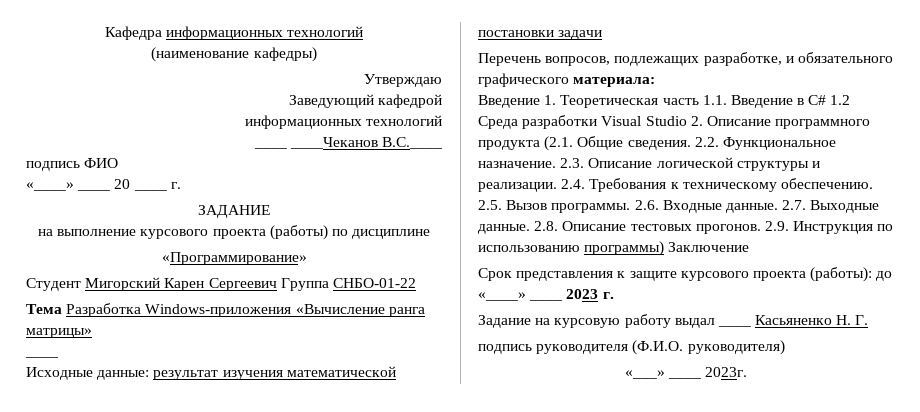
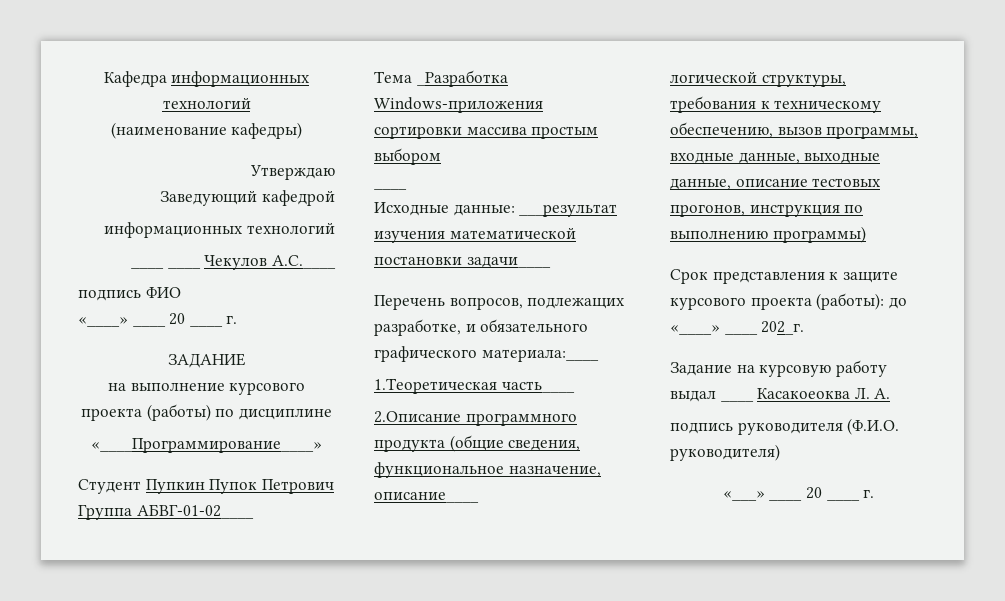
- ____ ____Чеканов В.С.____
+ ____ ____ Чекулов А.С.____
- «Программирование»
+ «____Программирование____»
- Студент Мигорский Карен Сергеевич Группа СНБО-01-22
- Тема Разработка Windows-приложения «Вычисление ранга матрицы»
+ Студент Пупкин Пупок Петрович Группа АБВГ-01-02____
+ Тема _Разработка Windows-приложения сортировки массива простым выбором
- Исходные данные: результат изучения математической постановки задачи
+ Исходные данные: ___результат изучения математической постановки задачи____
- Перечень вопросов, подлежащих разработке, и обязательного графического материала:
- Введение 1. Теоретическая часть 1.1. Введение в C# 1.2 Среда разработки Visual Studio 2. Описание программного продукта (2.1. Общие сведения. 2.2. Функциональное назначение. 2.3. Описание логической структуры и реализации. 2.4. Требования к техническому обеспечению. 2.5. Вызов программы. 2.6. Входные данные. 2.7. Выходные данные. 2.8. Описание тестовых прогонов. 2.9. Инструкция по использованию программы) Заключение
+ Перечень вопросов, подлежащих разработке, и обязательного графического материала:____
+ 1.Теоретическая часть____
+ 2.Описание программного продукта (общие сведения, функциональное назначение, описание____
+ логической структуры, требования к техническому обеспечению, вызов программы, входные данные, выходные данные, описание тестовых прогонов, инструкция по выполнению программы)
- Срок представления к защите курсового проекта (работы): до «____» ____ 2023 г.
+ Срок представления к защите курсового проекта (работы): до «____» ____ 202_г.
- Задание на курсовую работу выдал ____ Касьяненко Н. Г.
+ Задание на курсовую работу выдал ____ Касакоеоква Л. А.
- «___» ____ 2023г.
+ «___» ____ 20 ____ г.

